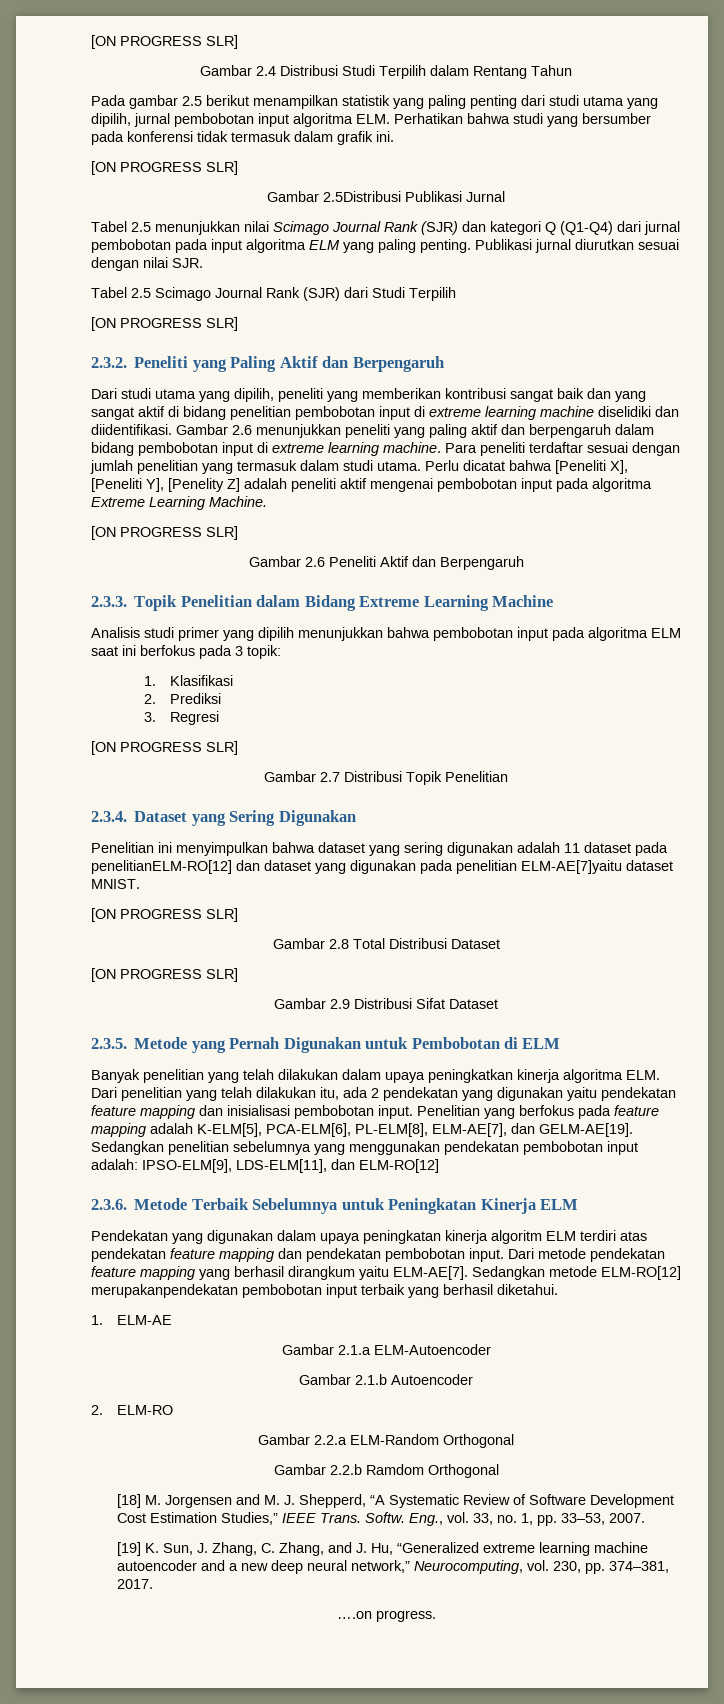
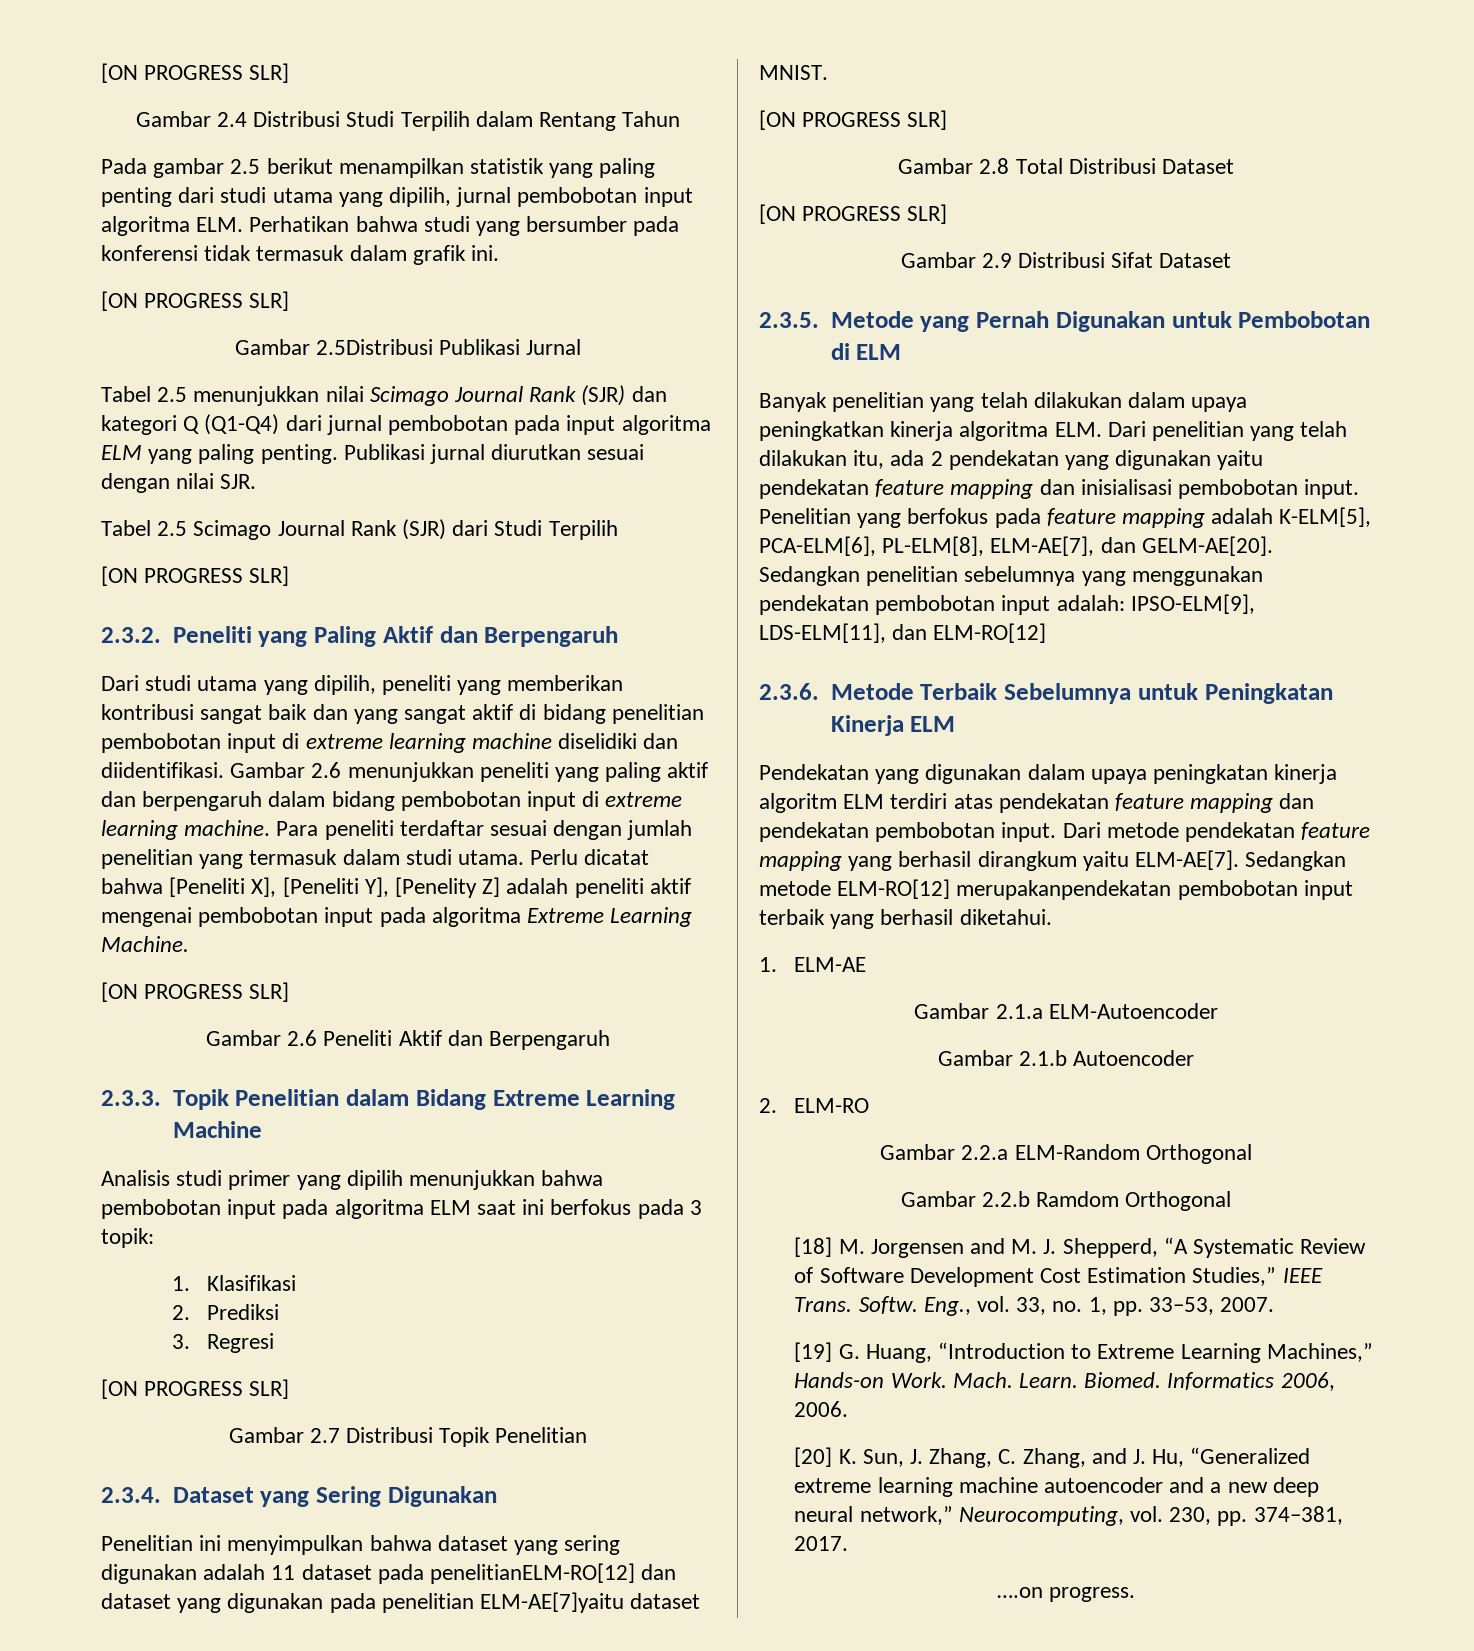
- Penelitian yang berfokus pada feature mapping adalah K-ELM[5], PCA-ELM[6], PL-ELM[8], ELM-AE[7], dan GELM-AE[19].
+ Penelitian yang berfokus pada feature mapping adalah K-ELM[5], PCA-ELM[6], PL-ELM[8], ELM-AE[7], dan GELM-AE[20].
- [19] K. Sun, J. Zhang, C. Zhang, and J. Hu, “Generalized extreme learning machine autoencoder and a new deep neural network,” Neurocomputing, vol. 230, pp. 374–381, 2017.
+ [19] G. Huang, “Introduction to Extreme Learning Machines,” Hands-on Work. Mach. Learn. Biomed. Informatics 2006, 2006.
+ [20] K. Sun, J. Zhang, C. Zhang, and J. Hu, “Generalized extreme learning machine autoencoder and a new deep neural network,” Neurocomputing, vol. 230, pp. 374–381, 2017.

